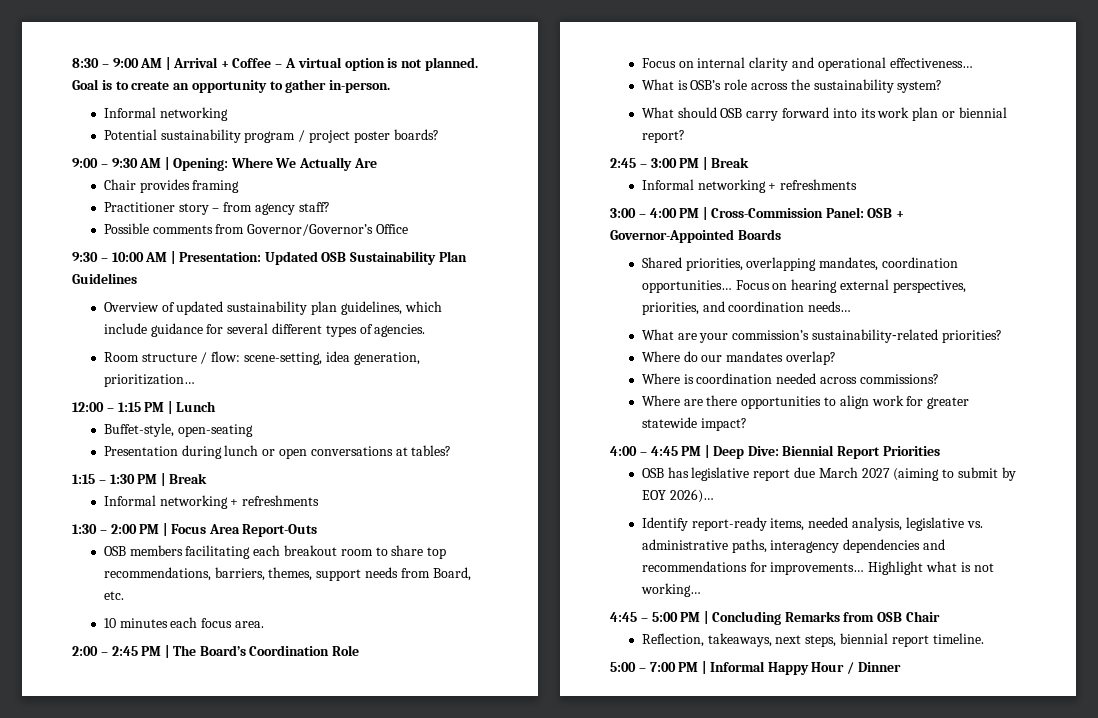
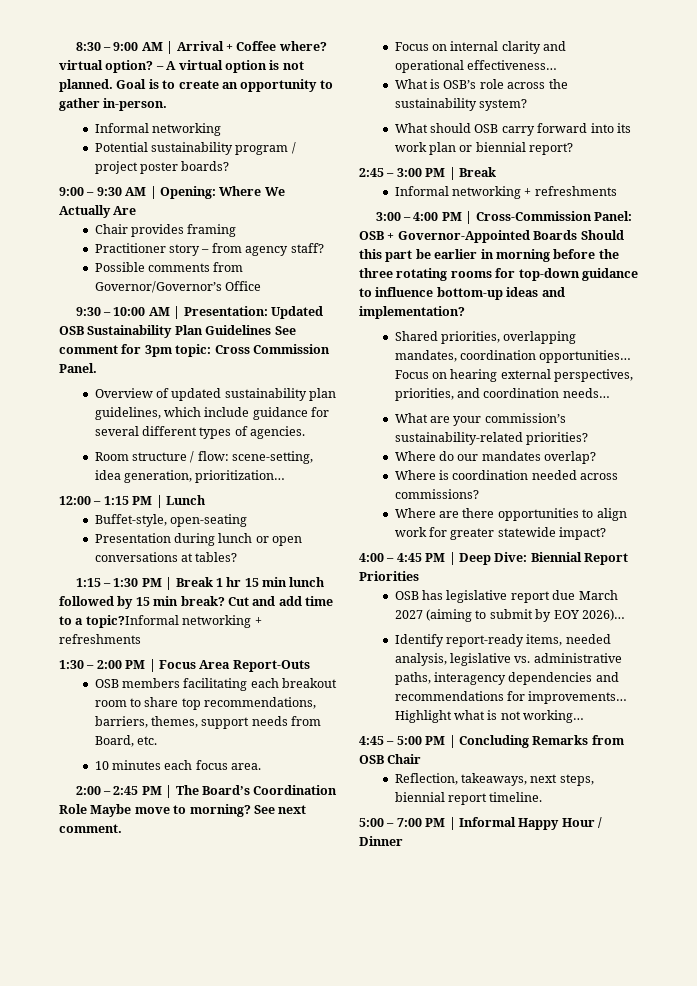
- 8:30 – 9:00 AM | Arrival + Coffee – A virtual option is not planned.
+ 8:30 – 9:00 AM | Arrival + Coffee where? virtual option? – A virtual option is not planned.
- 9:30 – 10:00 AM | Presentation: Updated OSB Sustainability Plan Guidelines
+ 9:30 – 10:00 AM | Presentation: Updated OSB Sustainability Plan Guidelines See comment for 3pm topic: Cross Commission Panel.
- 1:15 – 1:30 PM | Break
- Informal networking + refreshments
+ 1:15 – 1:30 PM | Break 1 hr 15 min lunch followed by 15 min break? Cut and add time to a topic?Informal networking + refreshments
- 2:00 – 2:45 PM | The Board’s Coordination Role
+ 2:00 – 2:45 PM | The Board’s Coordination Role Maybe move to morning? See next comment.
- 3:00 – 4:00 PM | Cross-Commission Panel: OSB + Governor-Appointed Boards
+ 3:00 – 4:00 PM | Cross-Commission Panel: OSB + Governor-Appointed Boards Should this part be earlier in morning before the three rotating rooms for top-down guidance to influence bottom-up ideas and implementation?

